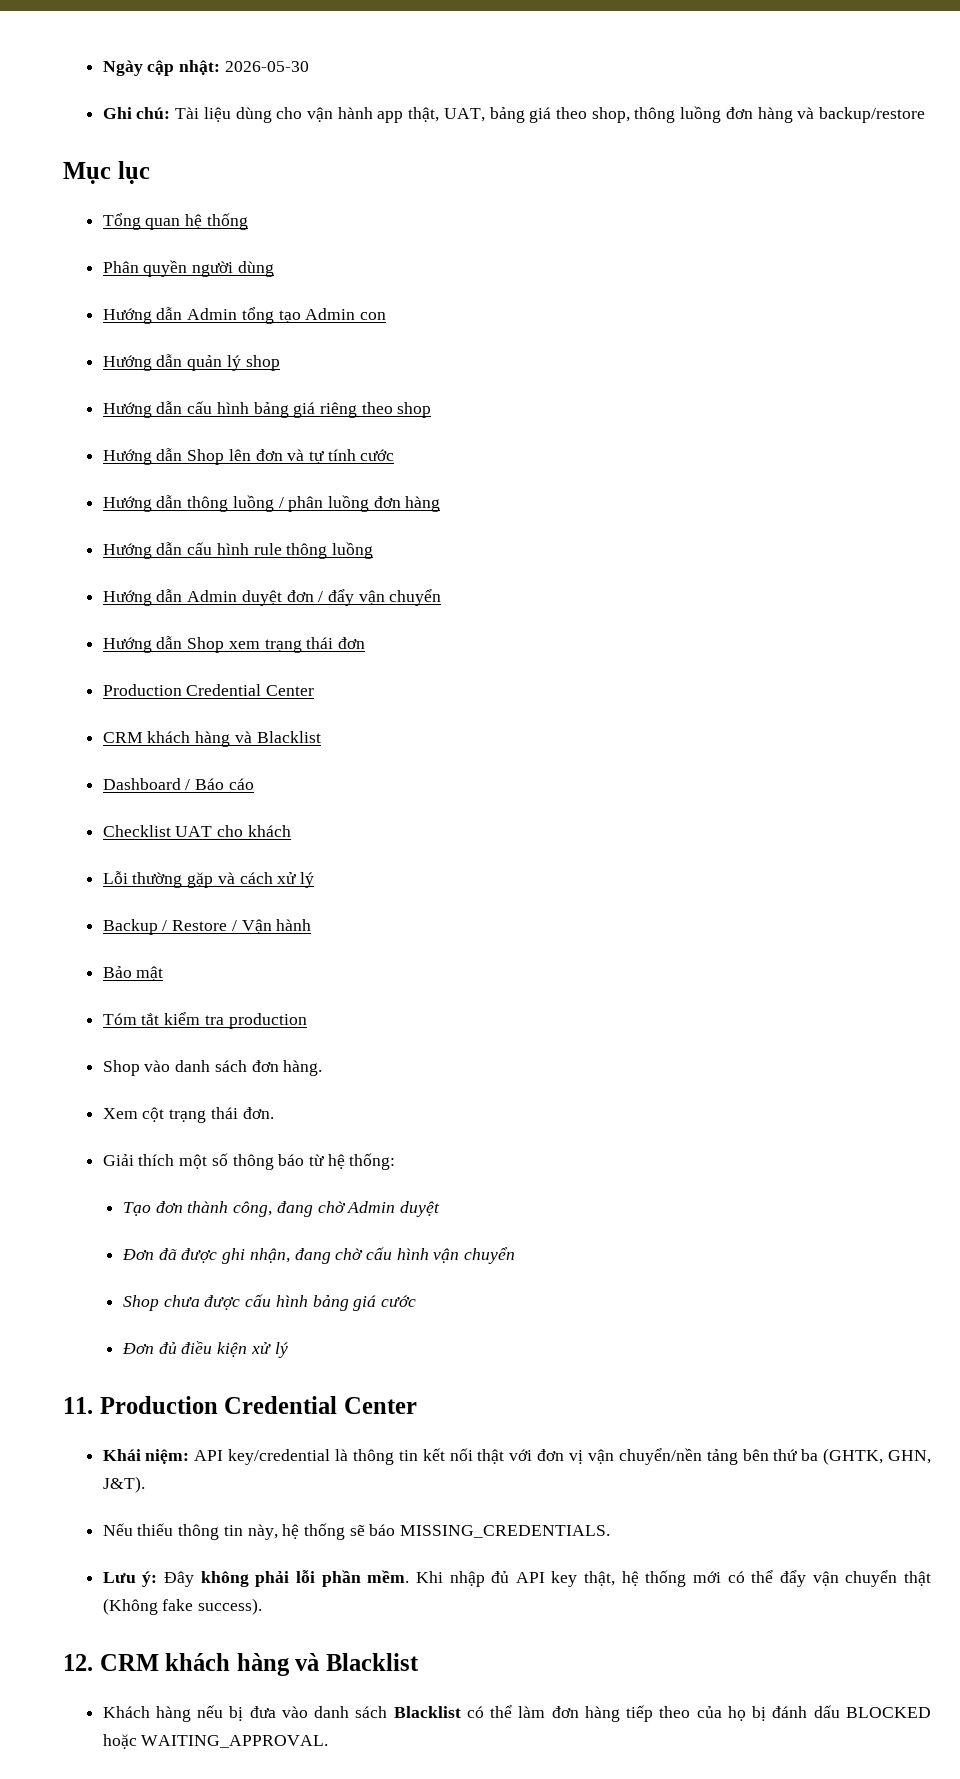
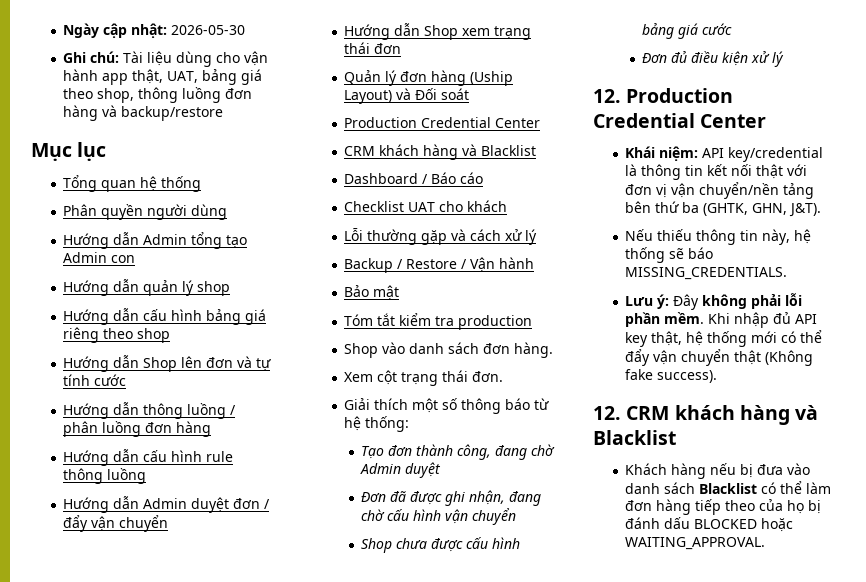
+ Quản lý đơn hàng (Uship Layout) và Đối soát
- 11. Production Credential Center
+ 12. Production Credential Center

